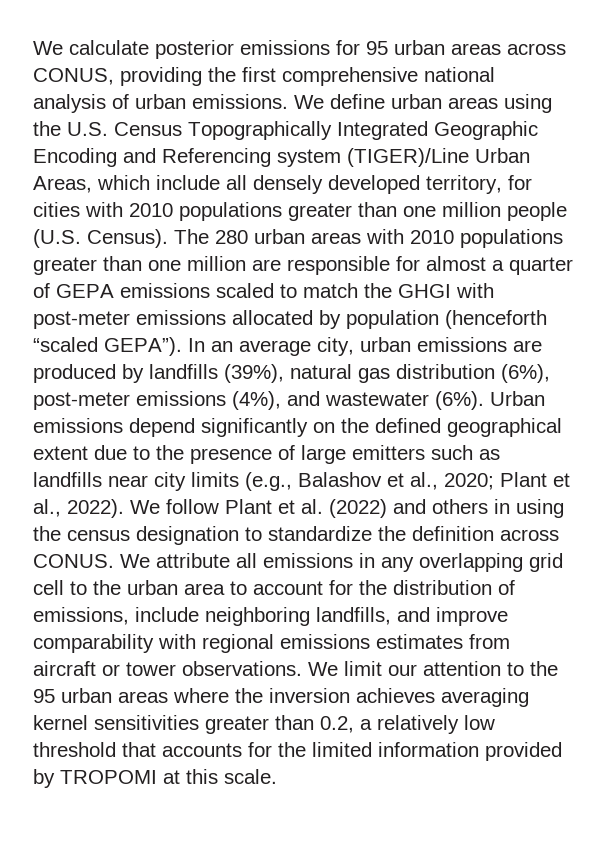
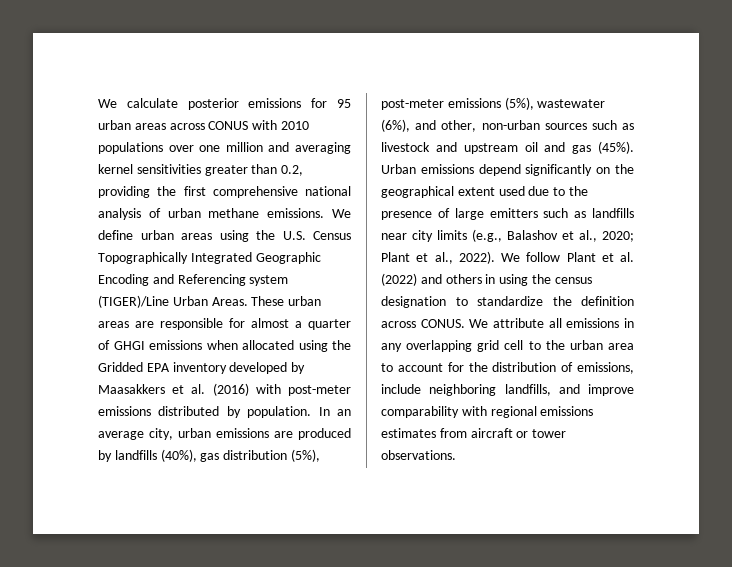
- We calculate posterior emissions for 95 urban areas across CONUS, providing the first comprehensive national analysis of urban emissions.
+ We calculate posterior emissions for 95 urban areas across CONUS with 2010 populations over one million and averaging kernel sensitivities greater than 0.2, providing the first comprehensive national analysis of urban methane emissions.
- We define urban areas using the U.S. Census Topographically Integrated Geographic Encoding and Referencing system (TIGER)/Line Urban Areas, which include all densely developed territory, for cities with 2010 populations greater than one million people (U.S. Census). The 280 urban areas with 2010 populations greater than one million are responsible for almost a quarter of GEPA emissions scaled to match the GHGI with post-meter emissions allocated by population (henceforth “scaled GEPA”).
+ We define urban areas using the U.S. Census Topographically Integrated Geographic Encoding and Referencing system (TIGER)/Line Urban Areas. These urban areas are responsible for almost a quarter of GHGI emissions when allocated using the Gridded EPA inventory developed by Maasakkers et al. (2016) with post-meter emissions distributed by population.
- In an average city, urban emissions are produced by landfills (39%), natural gas distribution (6%), post-meter emissions (4%), and wastewater (6%).
+ In an average city, urban emissions are produced by landfills (40%), gas distribution (5%), post-meter emissions (5%), wastewater (6%), and other, non-urban sources such as livestock and upstream oil and gas (45%).
- Urban emissions depend significantly on the defined geographical extent due to the presence of large emitters such as landfills near city limits (e.g., Balashov et al., 2020; Plant et al., 2022).
+ Urban emissions depend significantly on the geographical extent used due to the presence of large emitters such as landfills near city limits (e.g., Balashov et al., 2020; Plant et al., 2022).
- We limit our attention to the 95 urban areas where the inversion achieves averaging kernel sensitivities greater than 0.2, a relatively low threshold that accounts for the limited information provided by TROPOMI at this scale.

